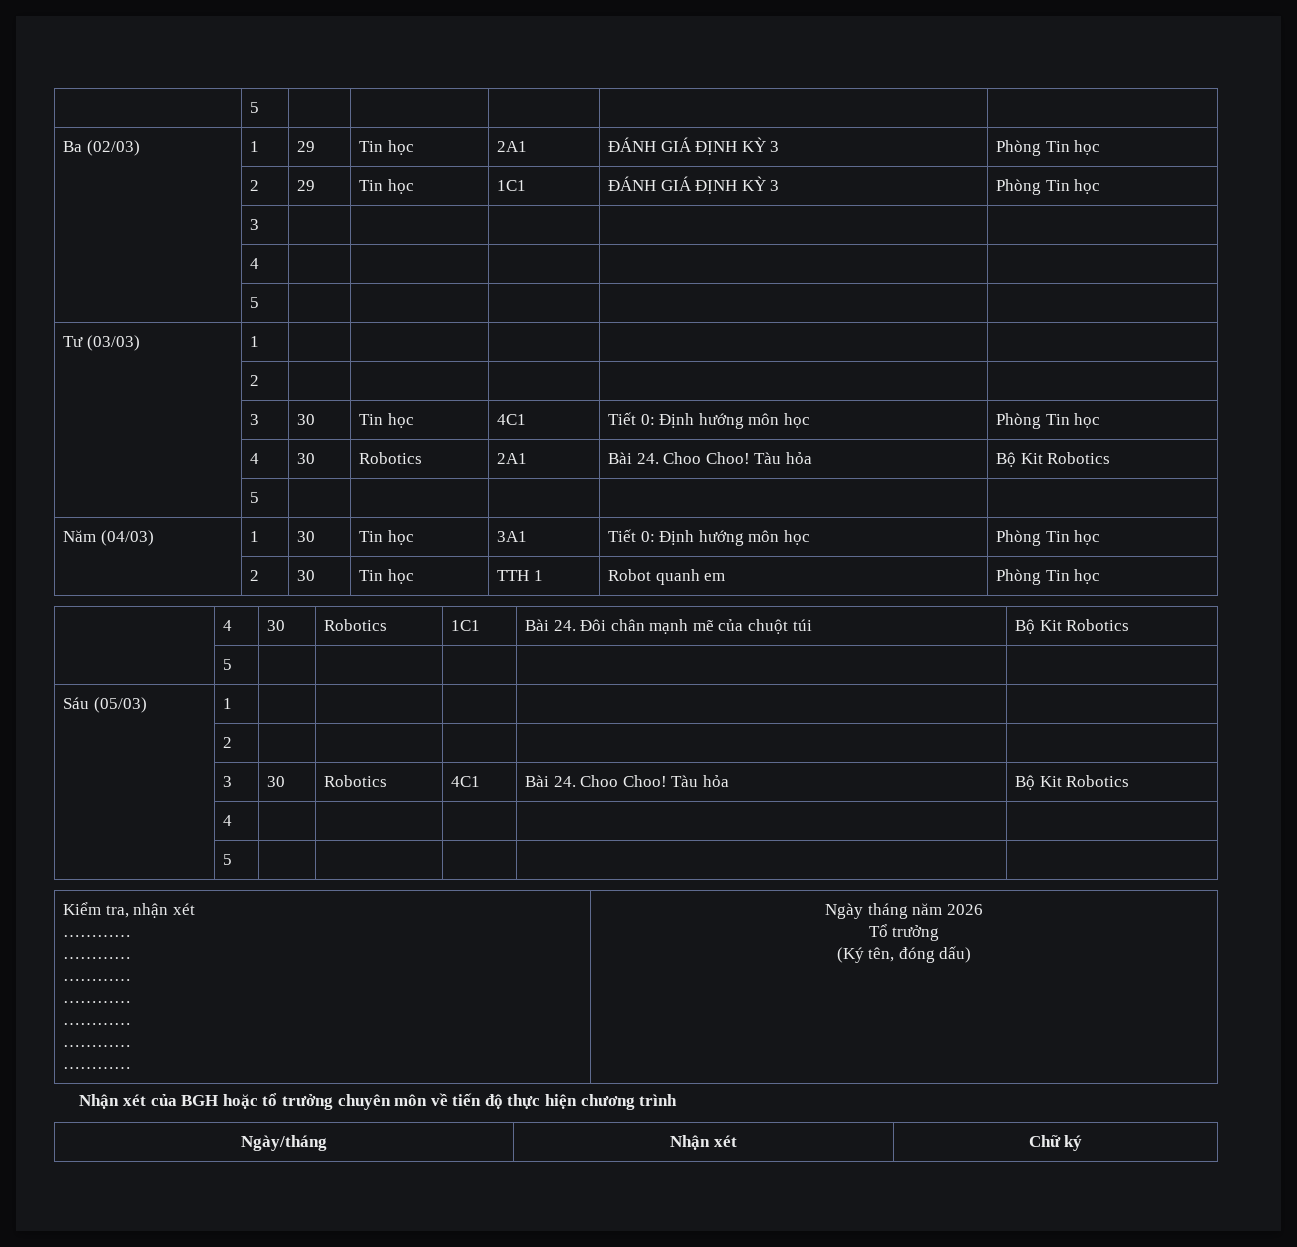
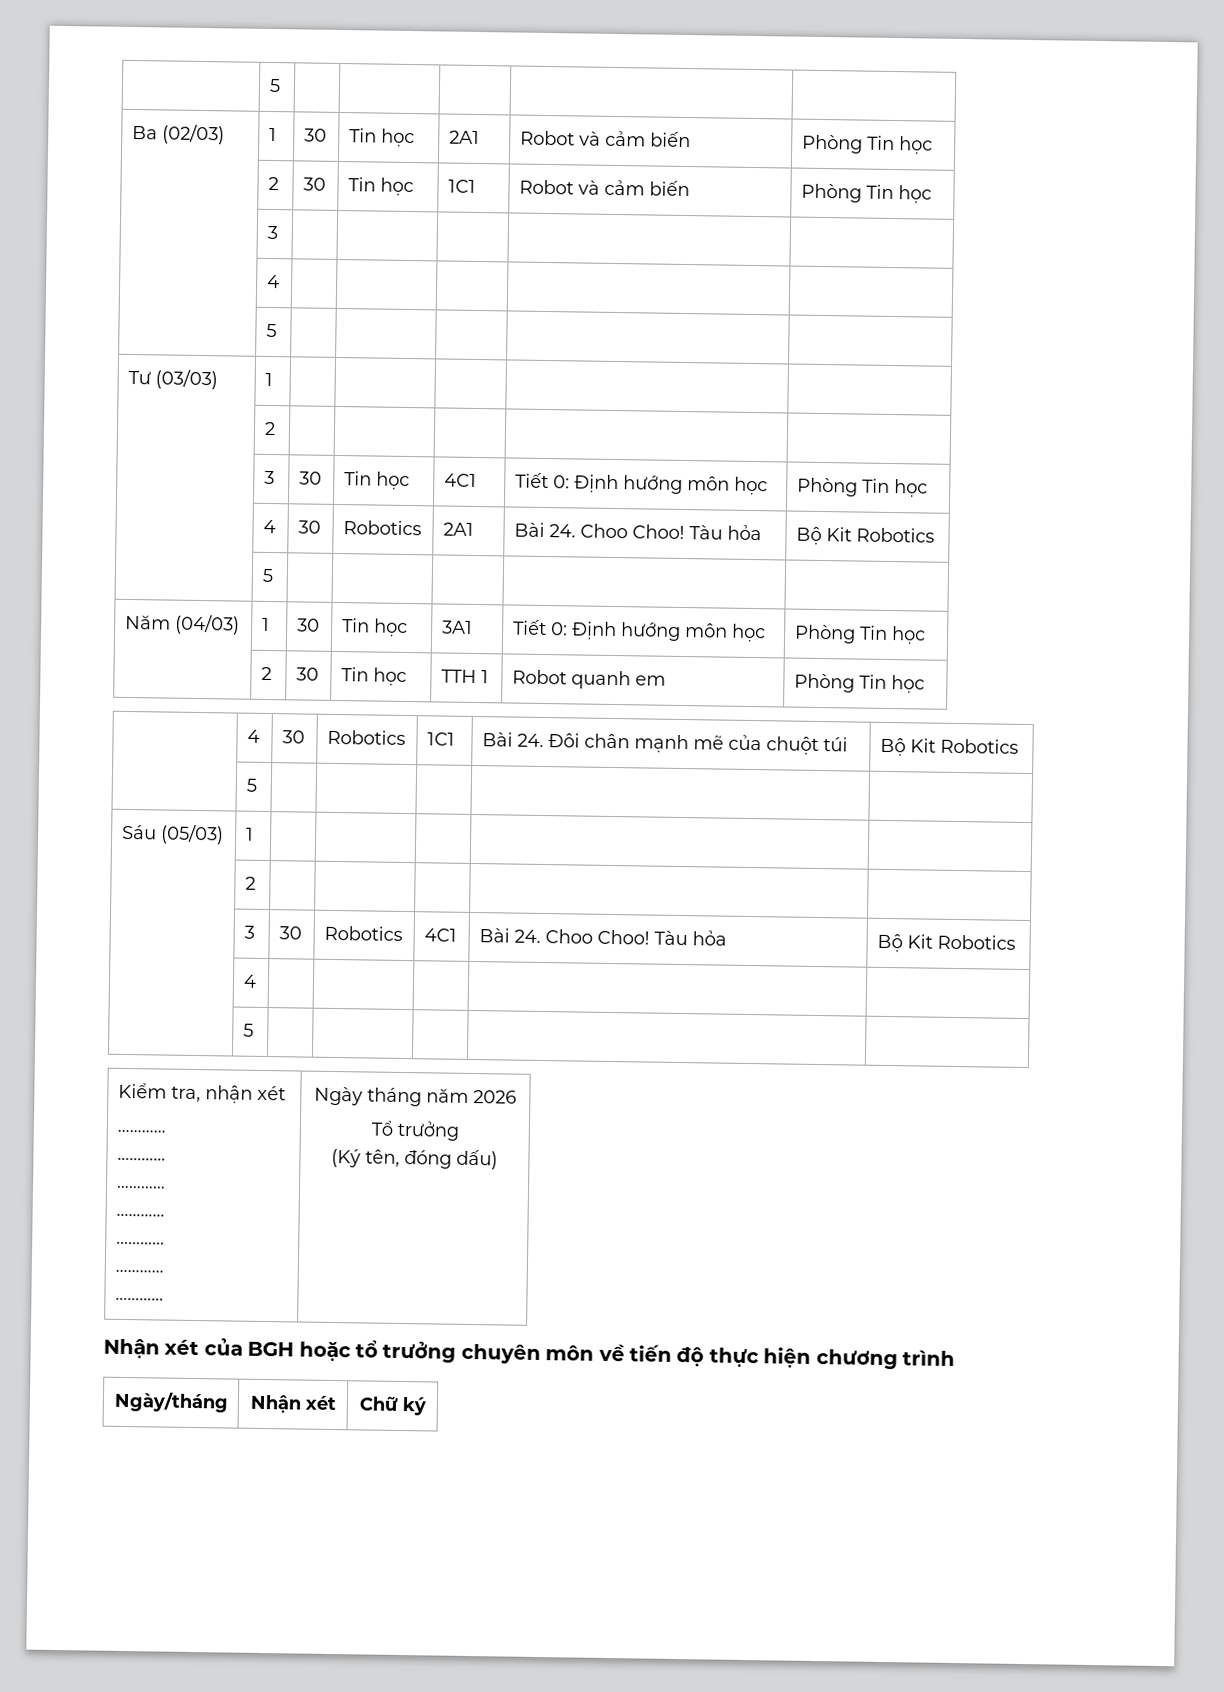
- Ba (02/03) | 1 | 29 | Tin học | 2A1 | ĐÁNH GIÁ ĐỊNH KỲ 3 | Phòng Tin học
- | 2 | 29 | Tin học | 1C1 | ĐÁNH GIÁ ĐỊNH KỲ 3 | Phòng Tin học
+ Ba (02/03) | 1 | 30 | Tin học | 2A1 | Robot và cảm biến | Phòng Tin học
+ | 2 | 30 | Tin học | 1C1 | Robot và cảm biến | Phòng Tin học

